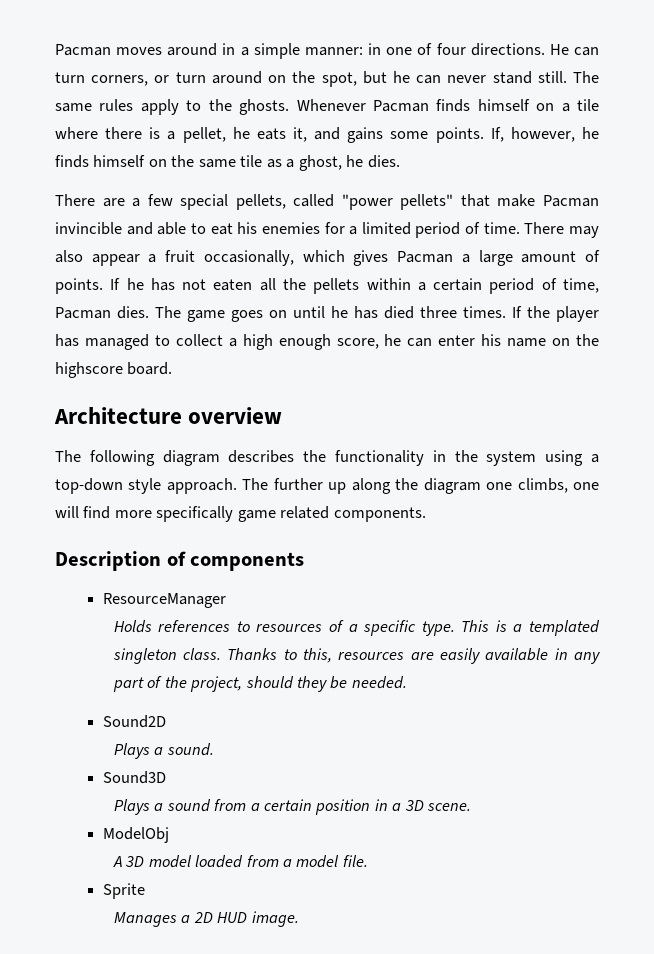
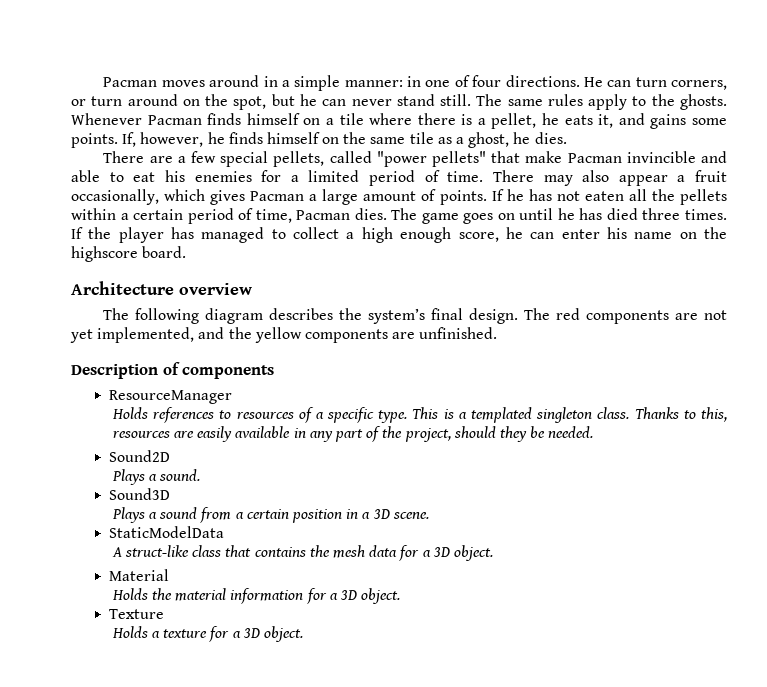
- The following diagram describes the functionality in the system using a top-down style approach. The further up along the diagram one climbs, one will find more specifically game related components.
+ The following diagram describes the system’s final design. The red components are not yet implemented, and the yellow components are unfinished.
- ModelObj
+ StaticModelData
- A 3D model loaded from a model file.
- Sprite
- Manages a 2D HUD image.
+ A struct-like class that contains the mesh data for a 3D object.
+ Material
+ Holds the material information for a 3D object.
+ Texture
+ Holds a texture for a 3D object.

